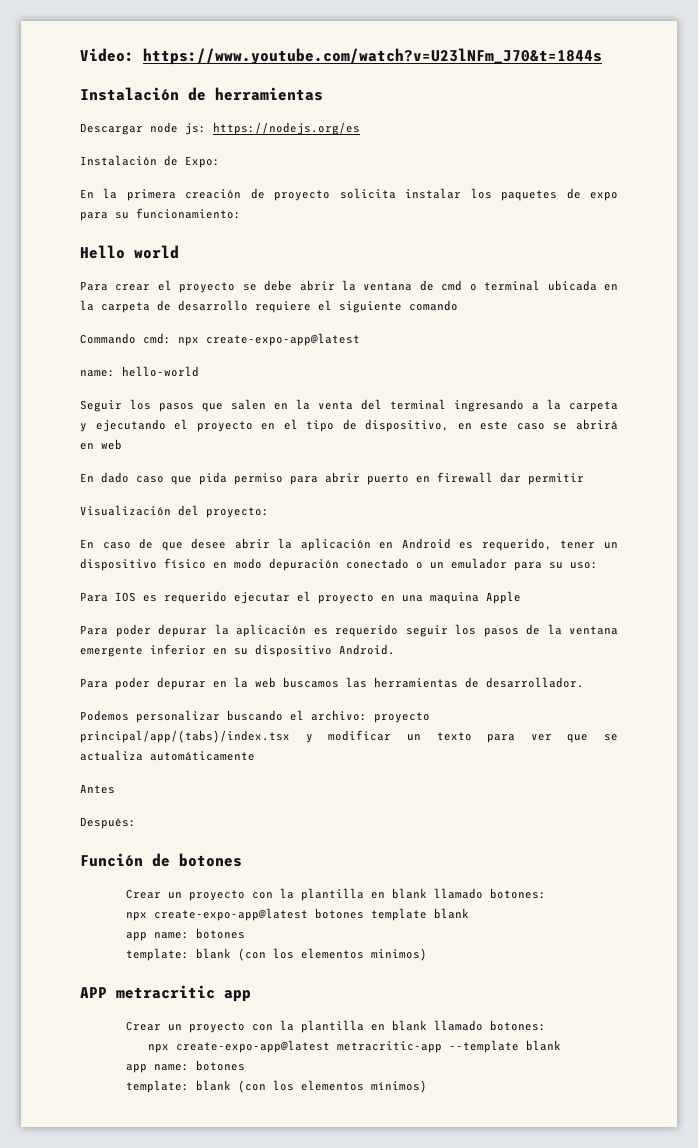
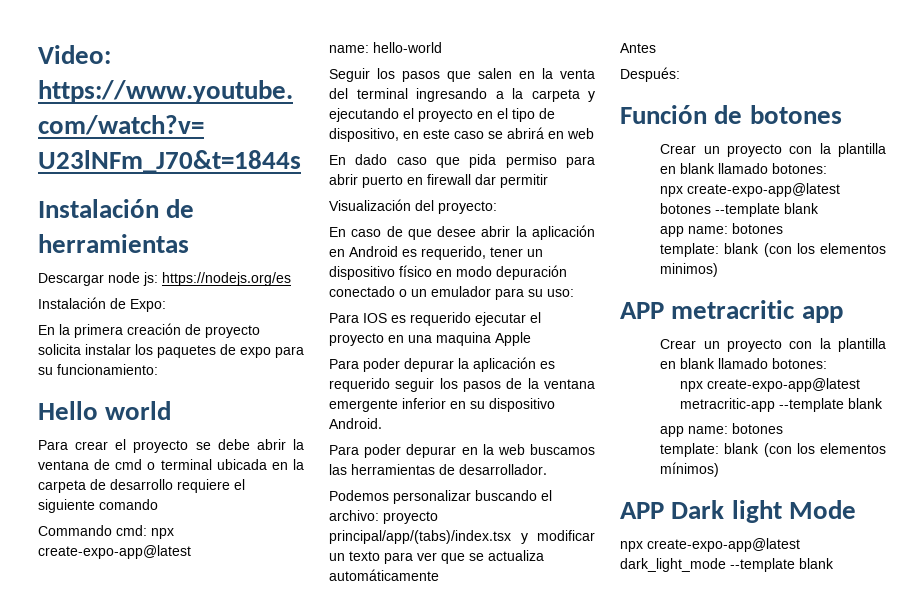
- npx create-expo-app@latest botones template blank
+ npx create-expo-app@latest botones --template blank
+ APP Dark light Mode
+ npx create-expo-app@latest dark_light_mode --template blank

